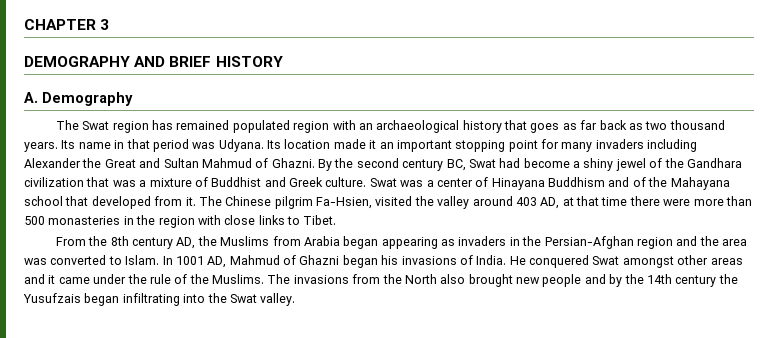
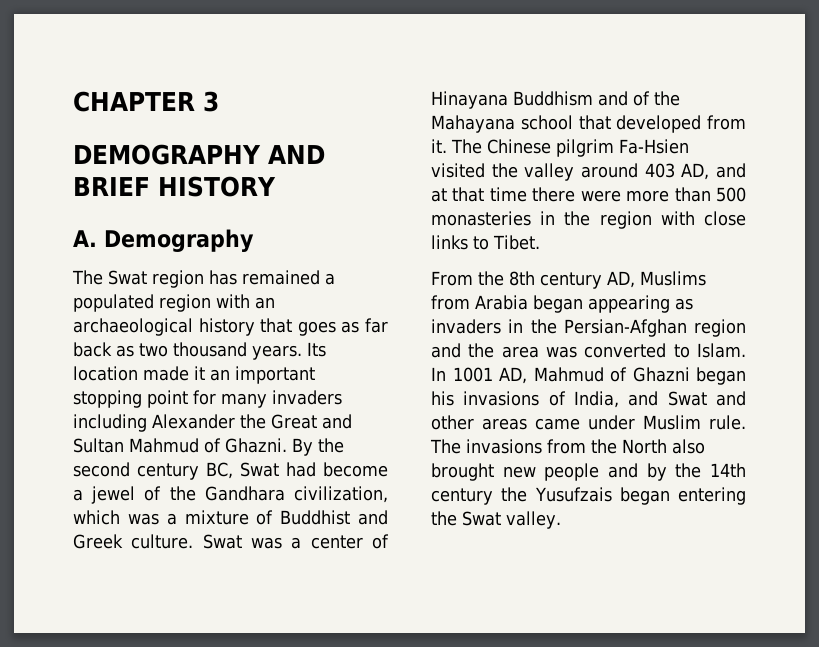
- The Swat region has remained populated region with an archaeological history that goes as far back as two thousand years.
+ The Swat region has remained a populated region with an archaeological history that goes as far back as two thousand years.
- Its name in that period was Udyana. Its location made it an important stopping point for many invaders including Alexander the Great and Sultan Mahmud of Ghazni.
+ Its location made it an important stopping point for many invaders including Alexander the Great and Sultan Mahmud of Ghazni.
- By the second century BC, Swat had become a shiny jewel of the Gandhara civilization that was a mixture of Buddhist and Greek culture.
+ By the second century BC, Swat had become a jewel of the Gandhara civilization, which was a mixture of Buddhist and Greek culture.
- The Chinese pilgrim Fa-Hsien, visited the valley around 403 AD, at that time there were more than 500 monasteries in the region with close links to Tibet.
+ The Chinese pilgrim Fa-Hsien visited the valley around 403 AD, and at that time there were more than 500 monasteries in the region with close links to Tibet.
- From the 8th century AD, the Muslims from Arabia began appearing as invaders in the Persian-Afghan region and the area was converted to Islam.
+ From the 8th century AD, Muslims from Arabia began appearing as invaders in the Persian-Afghan region and the area was converted to Islam.
- In 1001 AD, Mahmud of Ghazni began his invasions of India. He conquered Swat amongst other areas and it came under the rule of the Muslims.
+ In 1001 AD, Mahmud of Ghazni began his invasions of India, and Swat and other areas came under Muslim rule.
- The invasions from the North also brought new people and by the 14th century the Yusufzais began infiltrating into the Swat valley.
+ The invasions from the North also brought new people and by the 14th century the Yusufzais began entering the Swat valley.

